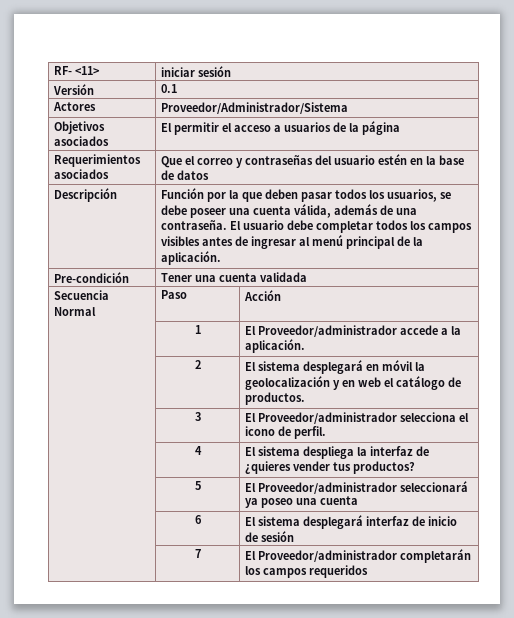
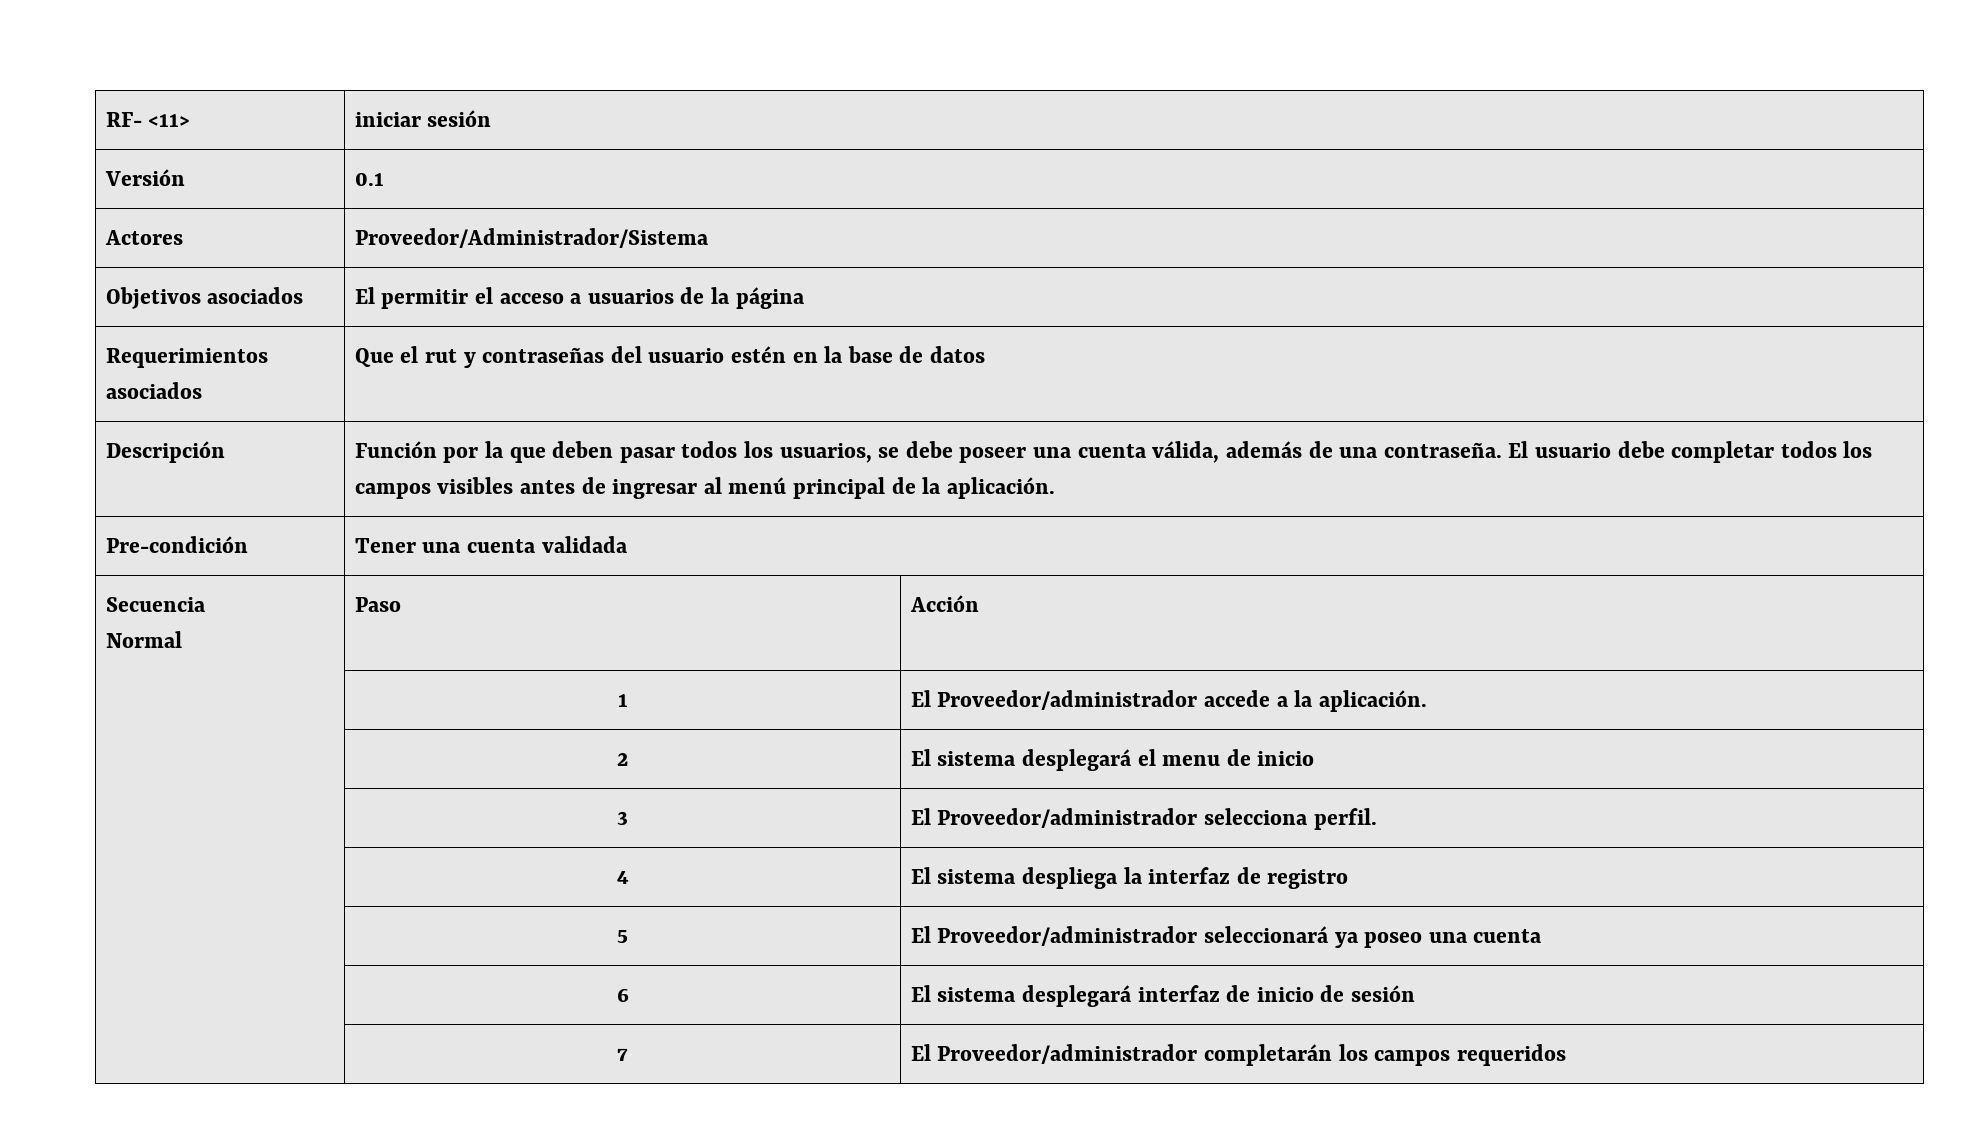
- Requerimientos asociados | Que el correo y contraseñas del usuario estén en la base de datos
+ Requerimientos asociados | Que el rut y contraseñas del usuario estén en la base de datos
- | 2 | El sistema desplegará en móvil la geolocalización y en web el catálogo de productos.
+ | 2 | El sistema desplegará el menu de inicio
- | 3 | El Proveedor/administrador selecciona el icono de perfil.
+ | 3 | El Proveedor/administrador selecciona perfil.
- | 4 | El sistema despliega la interfaz de ¿quieres vender tus productos?
+ | 4 | El sistema despliega la interfaz de registro

